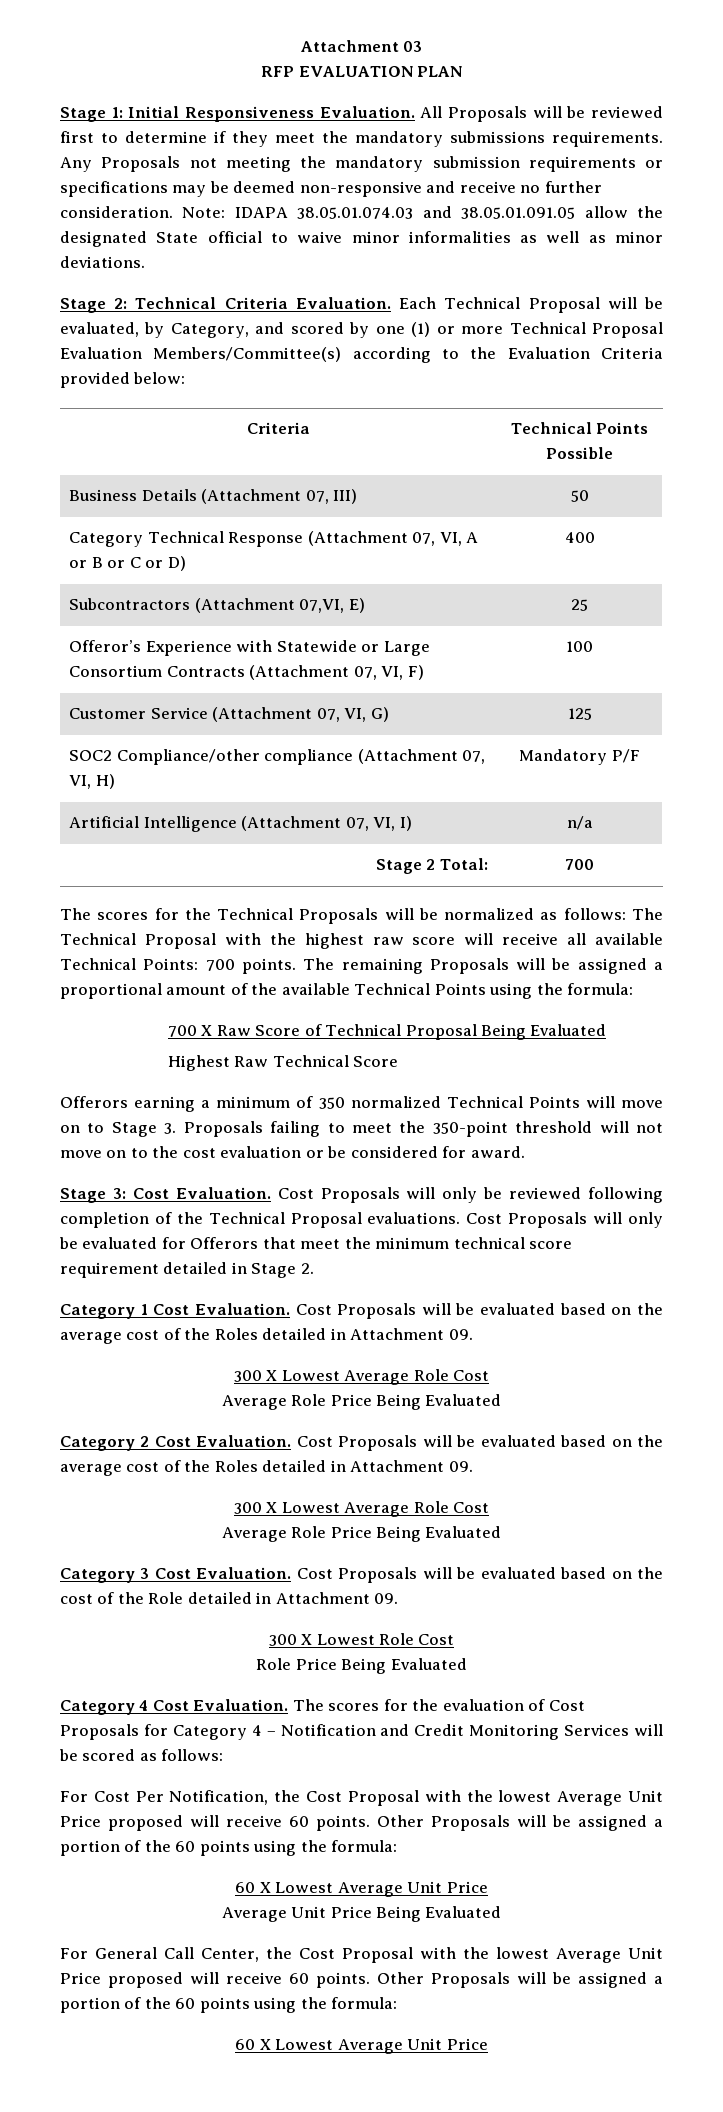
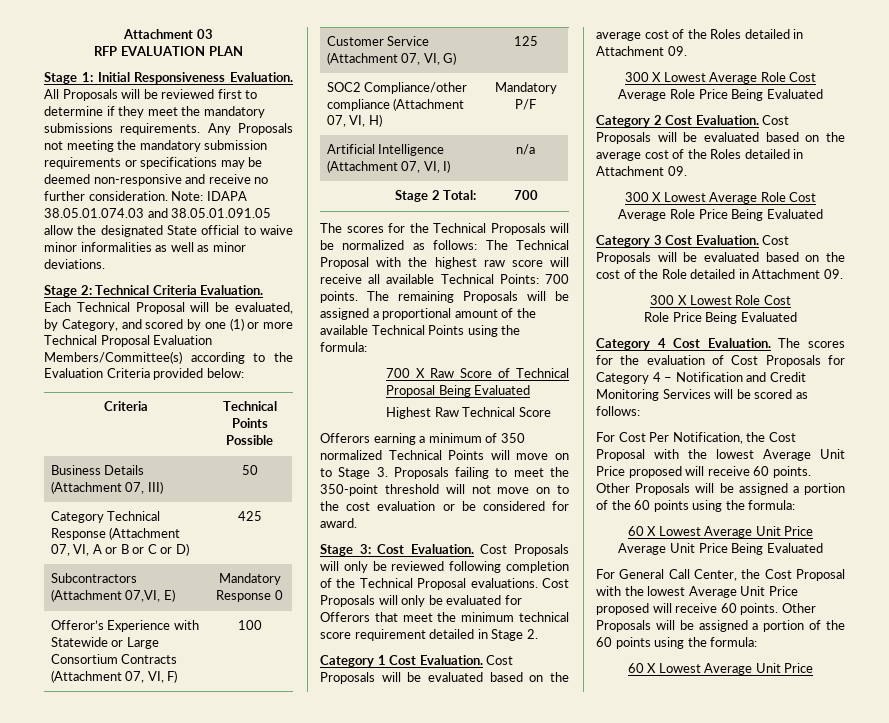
- Category Technical Response (Attachment 07, VI, A or B or C or D) | 400
+ Category Technical Response (Attachment 07, VI, A or B or C or D) | 425
- Subcontractors (Attachment 07,VI, E) | 25
+ Subcontractors (Attachment 07,VI, E) | Mandatory Response 0

